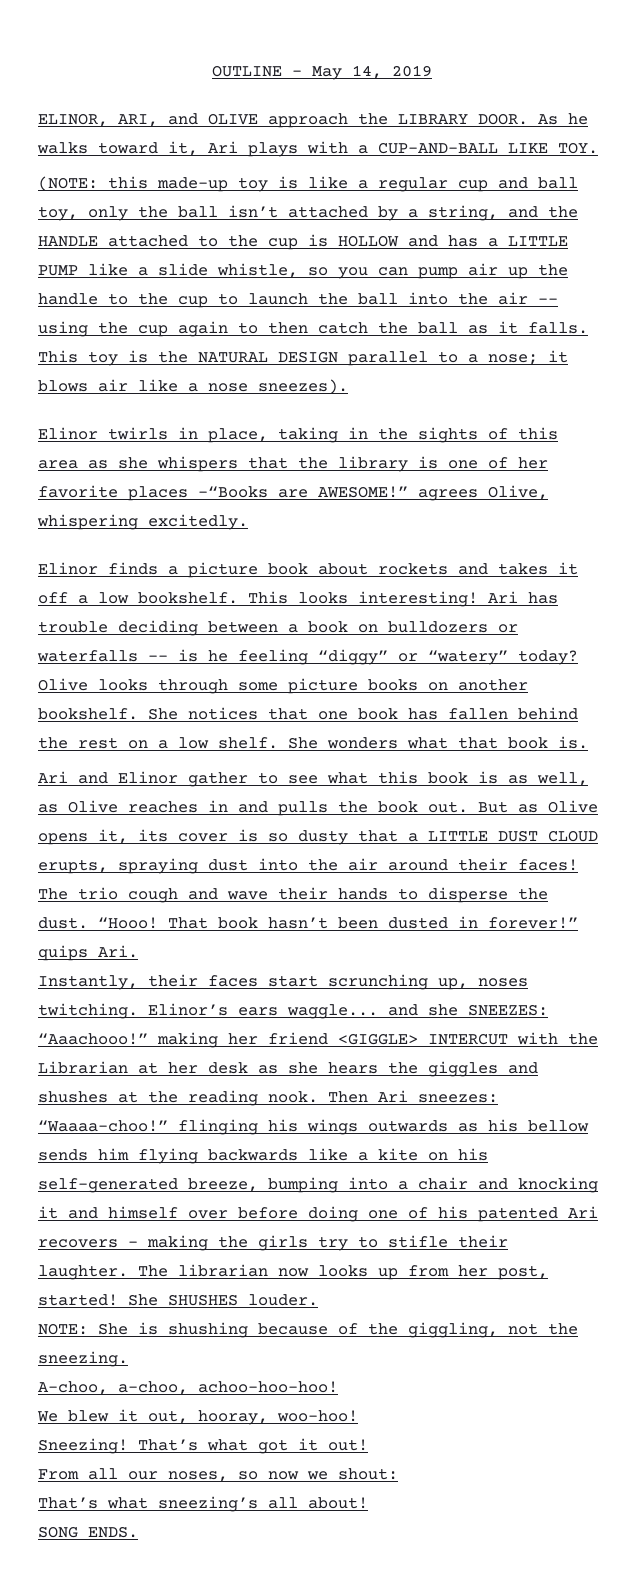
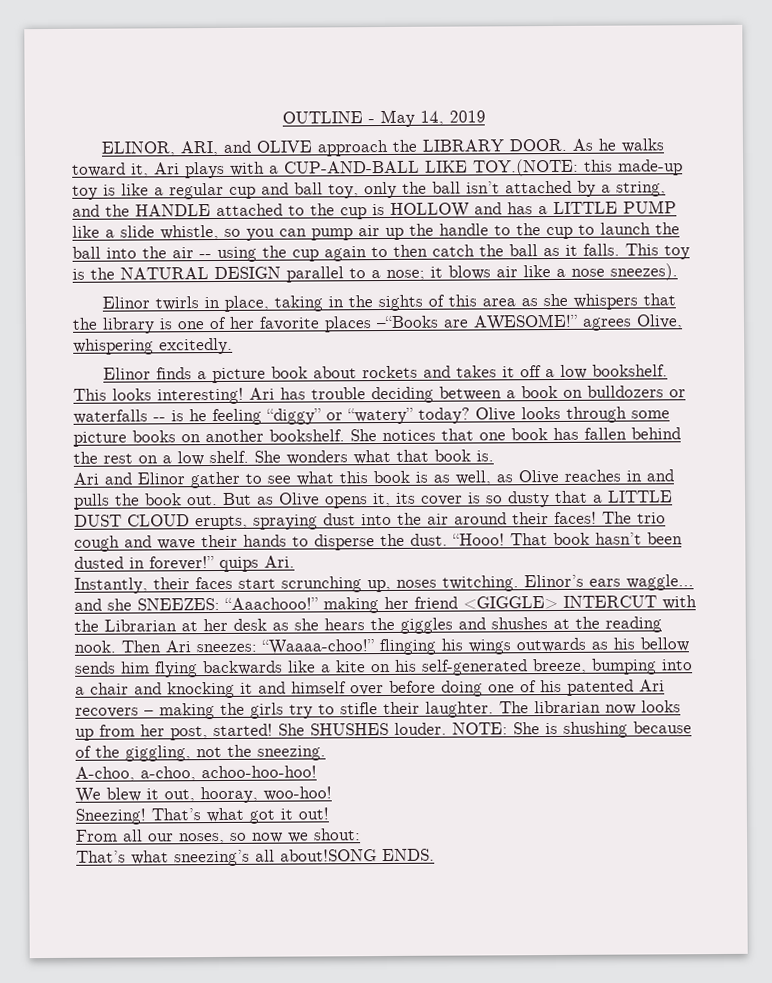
- As he walks toward it, Ari plays with a CUP-AND-BALL LIKE TOY.
- (NOTE:
+ As he walks toward it, Ari plays with a CUP-AND-BALL LIKE TOY.(NOTE:
- She SHUSHES louder.
- NOTE: She is shushing because of the giggling, not the sneezing.
+ She SHUSHES louder. NOTE: She is shushing because of the giggling, not the sneezing.
- That’s what sneezing’s all about!
- SONG ENDS.
+ That’s what sneezing’s all about!SONG ENDS.

